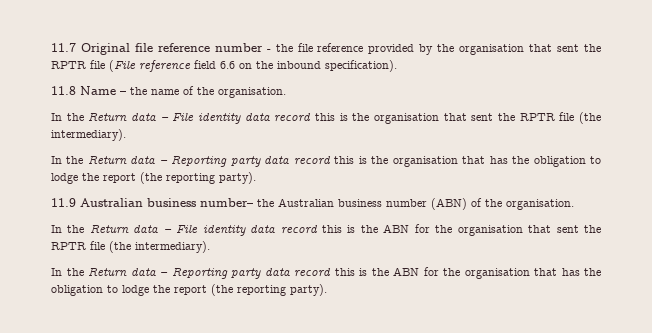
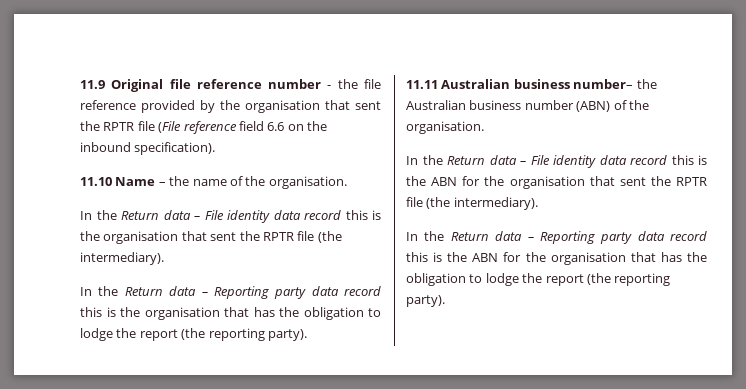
- 11.7 Original file reference number - the file reference provided by the organisation that sent the RPTR file (File reference field 6.6 on the inbound specification).
+ 11.9 Original file reference number - the file reference provided by the organisation that sent the RPTR file (File reference field 6.6 on the inbound specification).
- 11.8 Name – the name of the organisation.
+ 11.10 Name – the name of the organisation.
- 11.9 Australian business number– the Australian business number (ABN) of the organisation.
+ 11.11 Australian business number– the Australian business number (ABN) of the organisation.

